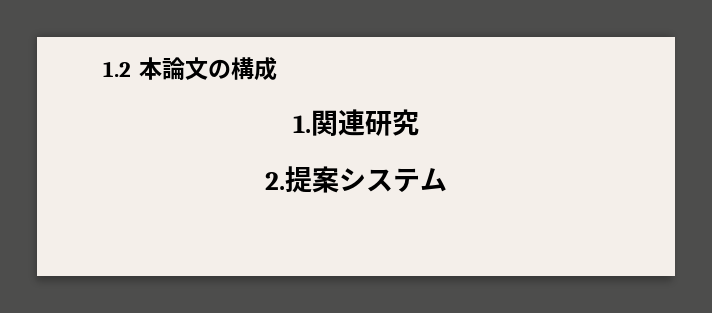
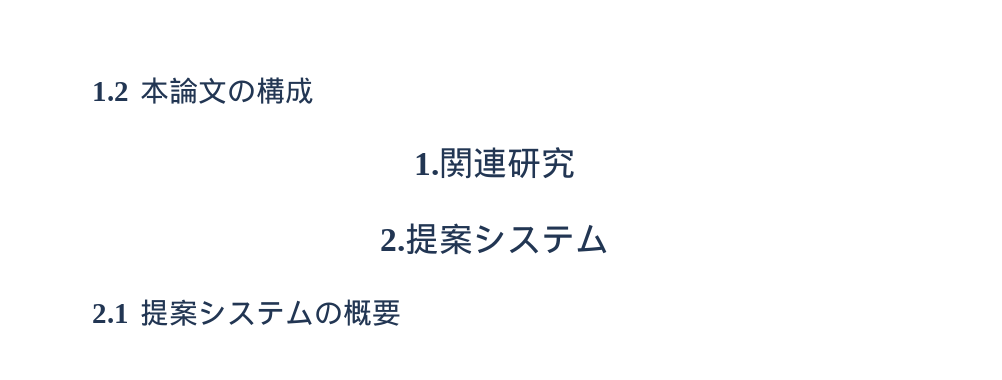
+ 2.1提案システムの概要

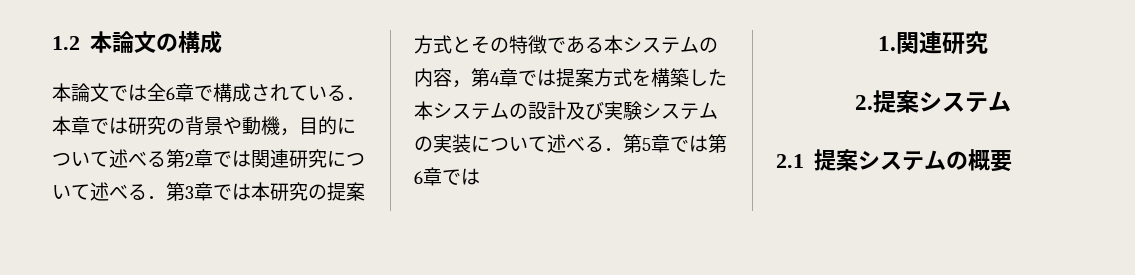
+ 本論文では全6章で構成されている．本章では研究の背景や動機，目的について述べる第2章では関連研究について述べる．第3章では本研究の提案方式とその特徴である本システムの内容，第4章では提案方式を構築した本システムの設計及び実験システムの実装について述べる．第5章では第6章では

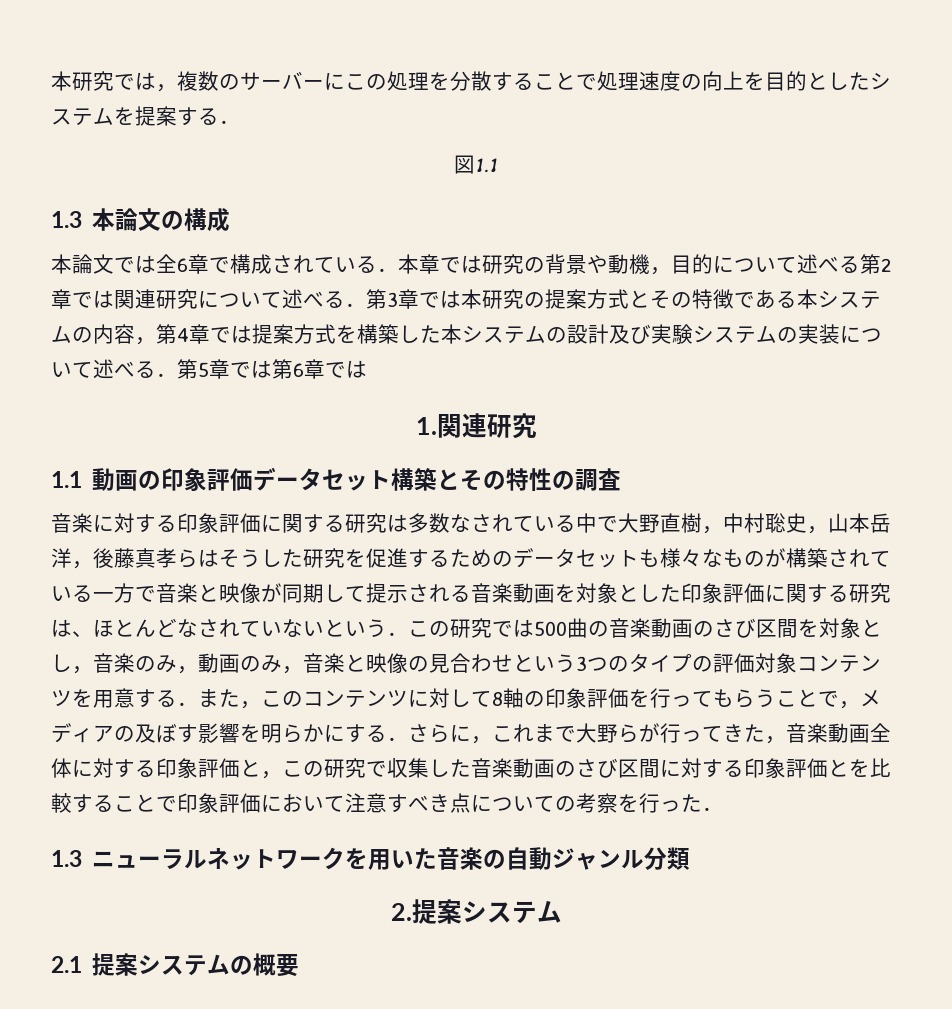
- 1.2本論文の構成
+ 本研究では，複数のサーバーにこの処理を分散することで処理速度の向上を目的としたシステムを提案する．
+ 図1.1
+ 1.3本論文の構成
+ 1.1動画の印象評価データセット構築とその特性の調査
+ 音楽に対する印象評価に関する研究は多数なされている中で大野直樹，中村聡史，山本岳洋，後藤真孝らはそうした研究を促進するためのデータセットも様々なものが構築されている一方で音楽と映像が同期して提示される音楽動画を対象とした印象評価に関する研究は、ほとんどなされていないという．この研究では500曲の音楽動画のさび区間を対象とし，音楽のみ，動画のみ，音楽と映像の見合わせという3つのタイプの評価対象コンテンツを用意する．また，このコンテンツに対して8軸の印象評価を行ってもらうことで，メディアの及ぼす影響を明らかにする．さらに，これまで大野らが行ってきた，音楽動画全体に対する印象評価と，この研究で収集した音楽動画のさび区間に対する印象評価とを比較することで印象評価において注意すべき点についての考察を行った．
+ 1.3ニューラルネットワークを用いた音楽の自動ジャンル分類

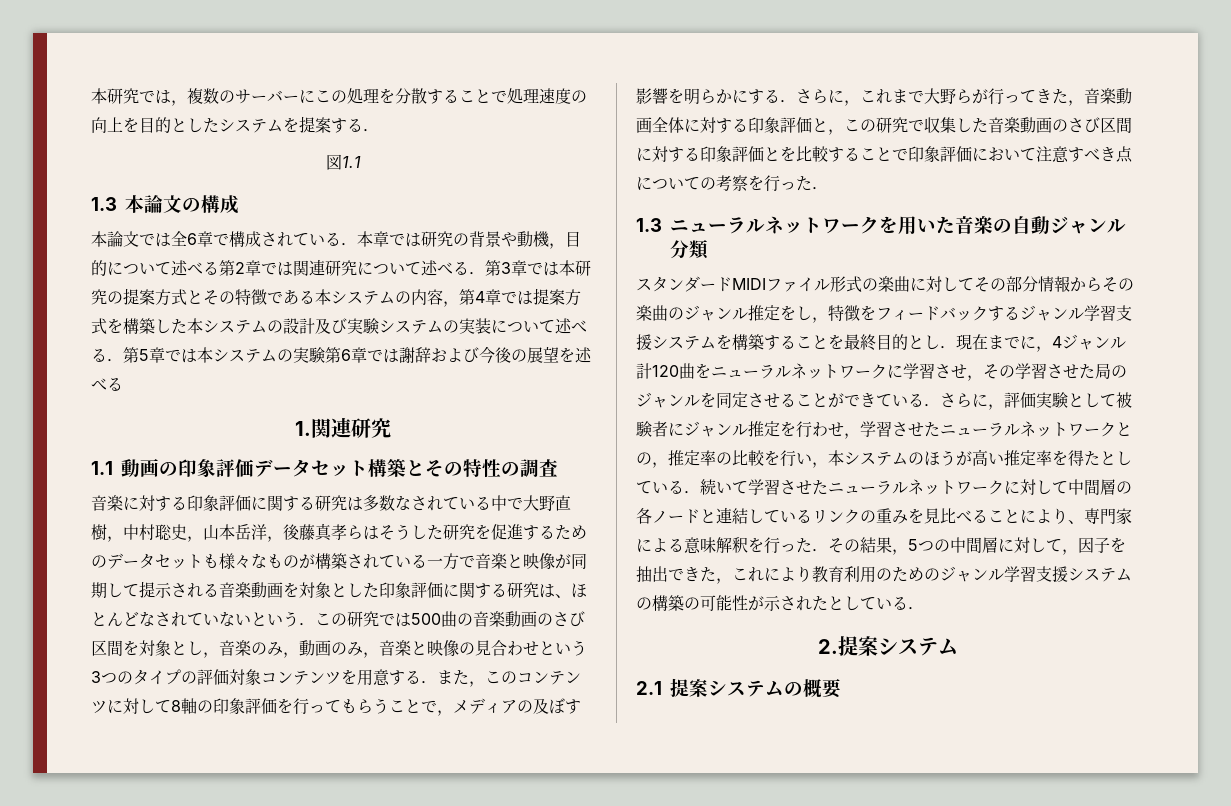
- 本論文では全6章で構成されている．本章では研究の背景や動機，目的について述べる第2章では関連研究について述べる．第3章では本研究の提案方式とその特徴である本システムの内容，第4章では提案方式を構築した本システムの設計及び実験システムの実装について述べる．第5章では第6章では
+ 本論文では全6章で構成されている．本章では研究の背景や動機，目的について述べる第2章では関連研究について述べる．第3章では本研究の提案方式とその特徴である本システムの内容，第4章では提案方式を構築した本システムの設計及び実験システムの実装について述べる．第5章では本システムの実験第6章では謝辞および今後の展望を述べる
+ スタンダードMIDIファイル形式の楽曲に対してその部分情報からその楽曲のジャンル推定をし，特徴をフィードバックするジャンル学習支援システムを構築することを最終目的とし．現在までに，4ジャンル計120曲をニューラルネットワークに学習させ，その学習させた局のジャンルを同定させることができている．さらに，評価実験として被験者にジャンル推定を行わせ，学習させたニューラルネットワークとの，推定率の比較を行い，本システムのほうが高い推定率を得たとしている．続いて学習させたニューラルネットワークに対して中間層の各ノードと連結しているリンクの重みを見比べることにより、専門家による意味解釈を行った．その結果，5つの中間層に対して，因子を抽出できた，これにより教育利用のためのジャンル学習支援システムの構築の可能性が示されたとしている．

